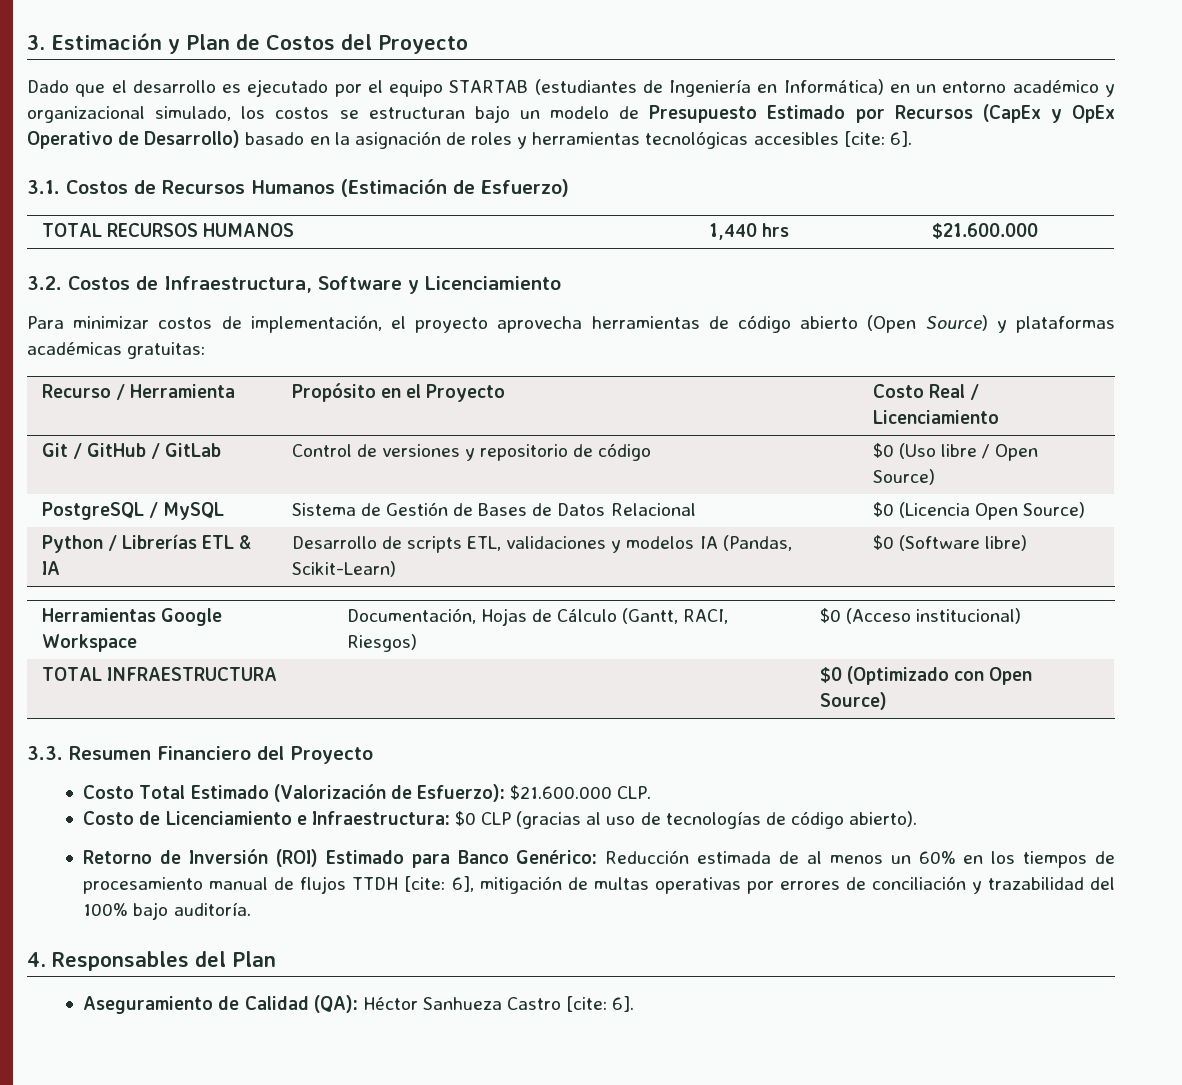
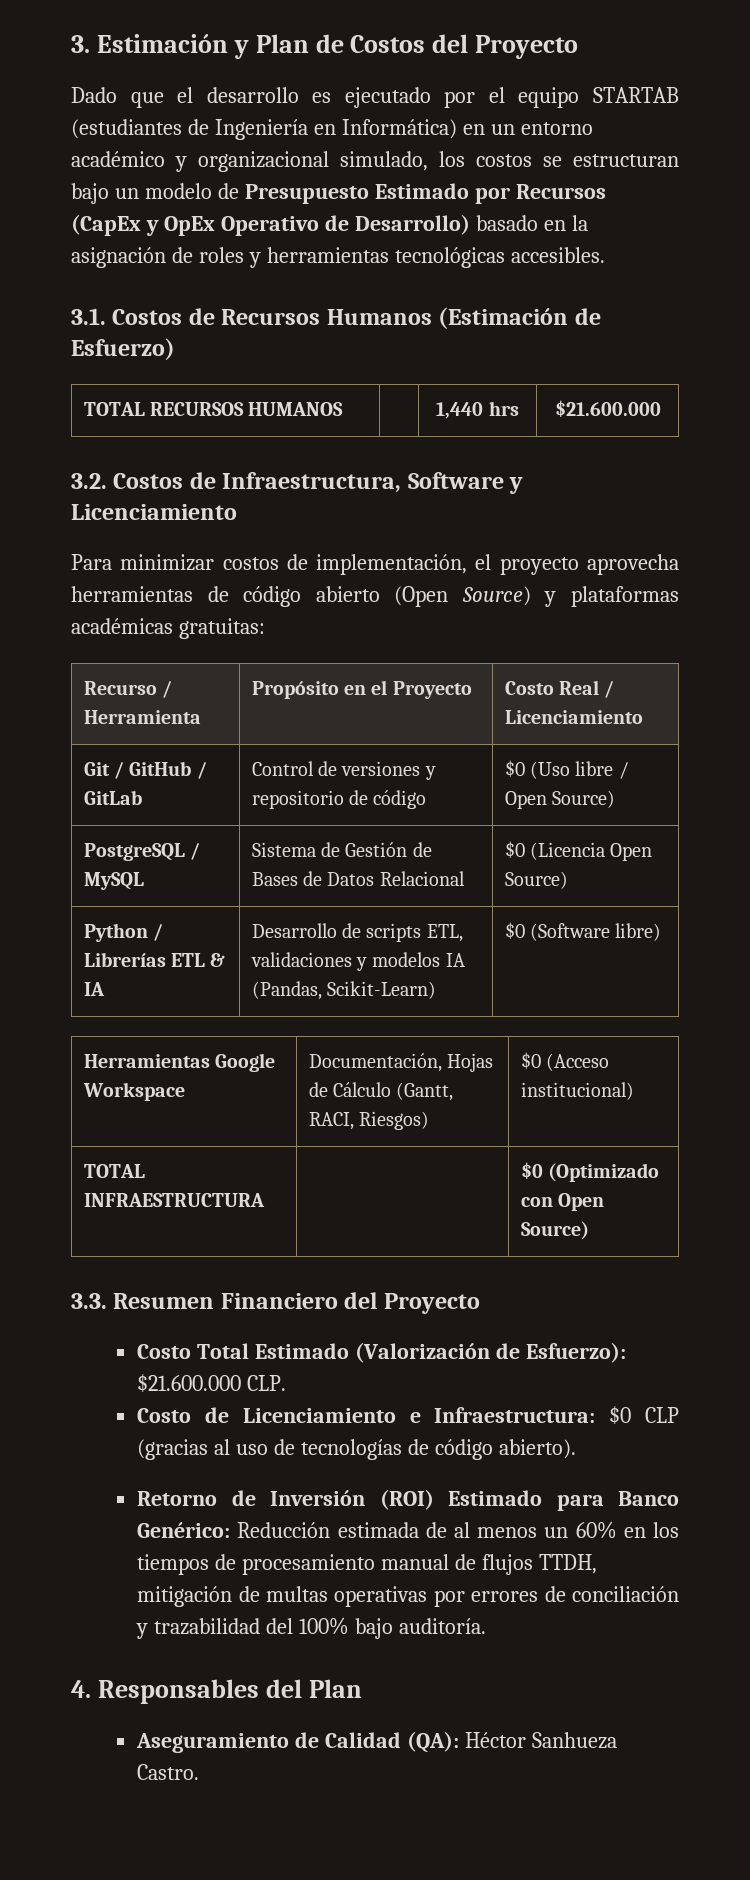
- Dado que el desarrollo es ejecutado por el equipo STARTAB (estudiantes de Ingeniería en Informática) en un entorno académico y organizacional simulado, los costos se estructuran bajo un modelo de Presupuesto Estimado por Recursos (CapEx y OpEx Operativo de Desarrollo) basado en la asignación de roles y herramientas tecnológicas accesibles [cite: 6].
+ Dado que el desarrollo es ejecutado por el equipo STARTAB (estudiantes de Ingeniería en Informática) en un entorno académico y organizacional simulado, los costos se estructuran bajo un modelo de Presupuesto Estimado por Recursos (CapEx y OpEx Operativo de Desarrollo) basado en la asignación de roles y herramientas tecnológicas accesibles.
- Retorno de Inversión (ROI) Estimado para Banco Genérico: Reducción estimada de al menos un 60% en los tiempos de procesamiento manual de flujos TTDH [cite: 6], mitigación de multas operativas por errores de conciliación y trazabilidad del 100% bajo auditoría.
+ Retorno de Inversión (ROI) Estimado para Banco Genérico: Reducción estimada de al menos un 60% en los tiempos de procesamiento manual de flujos TTDH, mitigación de multas operativas por errores de conciliación y trazabilidad del 100% bajo auditoría.
- Aseguramiento de Calidad (QA): Héctor Sanhueza Castro [cite: 6].
+ Aseguramiento de Calidad (QA): Héctor Sanhueza Castro.

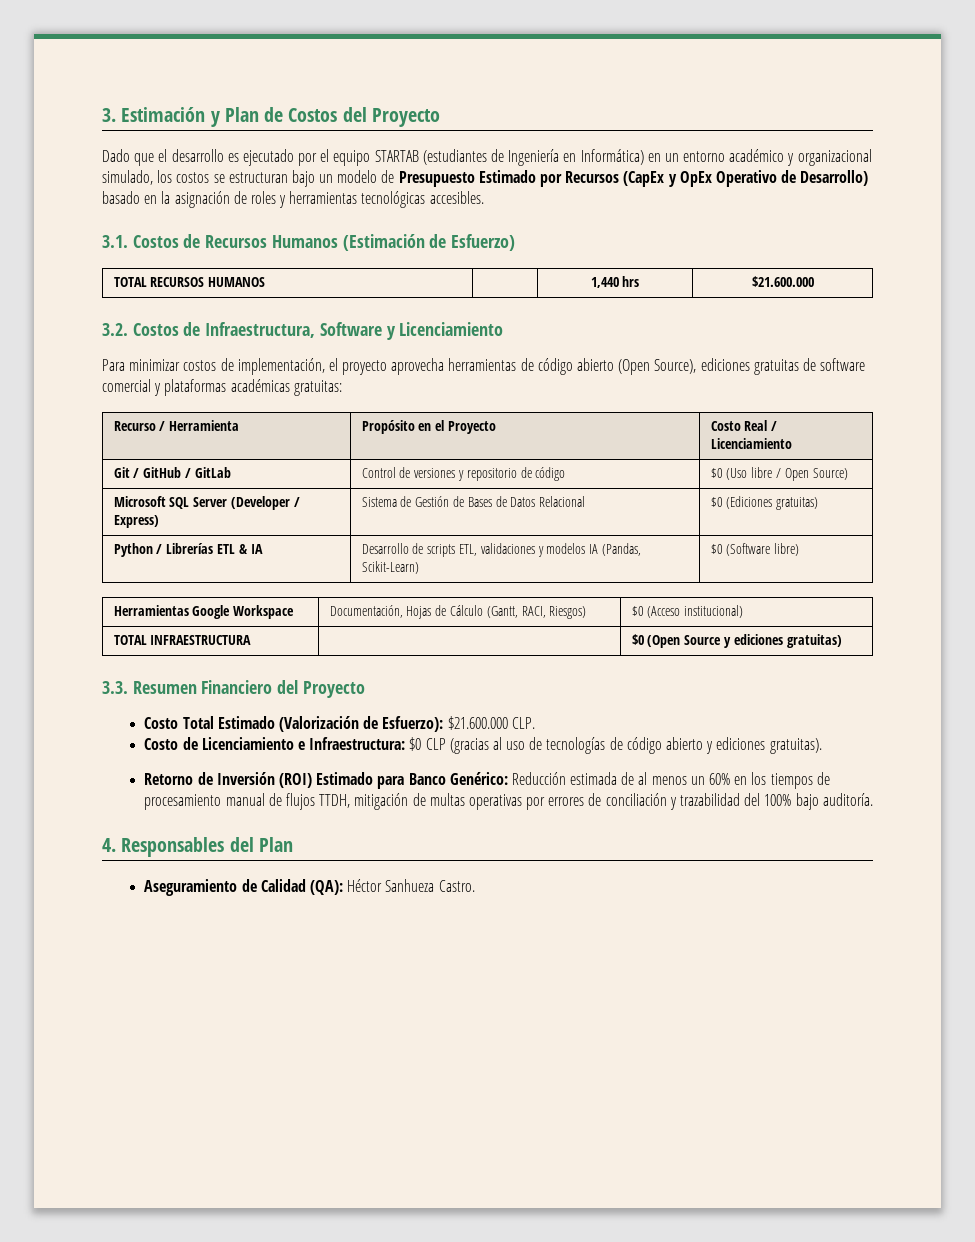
- Para minimizar costos de implementación, el proyecto aprovecha herramientas de código abierto (Open Source) y plataformas académicas gratuitas:
+ Para minimizar costos de implementación, el proyecto aprovecha herramientas de código abierto (Open Source), ediciones gratuitas de software comercial y plataformas académicas gratuitas:
- PostgreSQL / MySQL | Sistema de Gestión de Bases de Datos Relacional | $0 (Licencia Open Source)
+ Microsoft SQL Server (Developer / Express) | Sistema de Gestión de Bases de Datos Relacional | $0 (Ediciones gratuitas)
- TOTAL INFRAESTRUCTURA | | $0 (Optimizado con Open Source)
+ TOTAL INFRAESTRUCTURA | | $0 (Open Source y ediciones gratuitas)
- Costo de Licenciamiento e Infraestructura: $0 CLP (gracias al uso de tecnologías de código abierto).
+ Costo de Licenciamiento e Infraestructura: $0 CLP (gracias al uso de tecnologías de código abierto y ediciones gratuitas).

